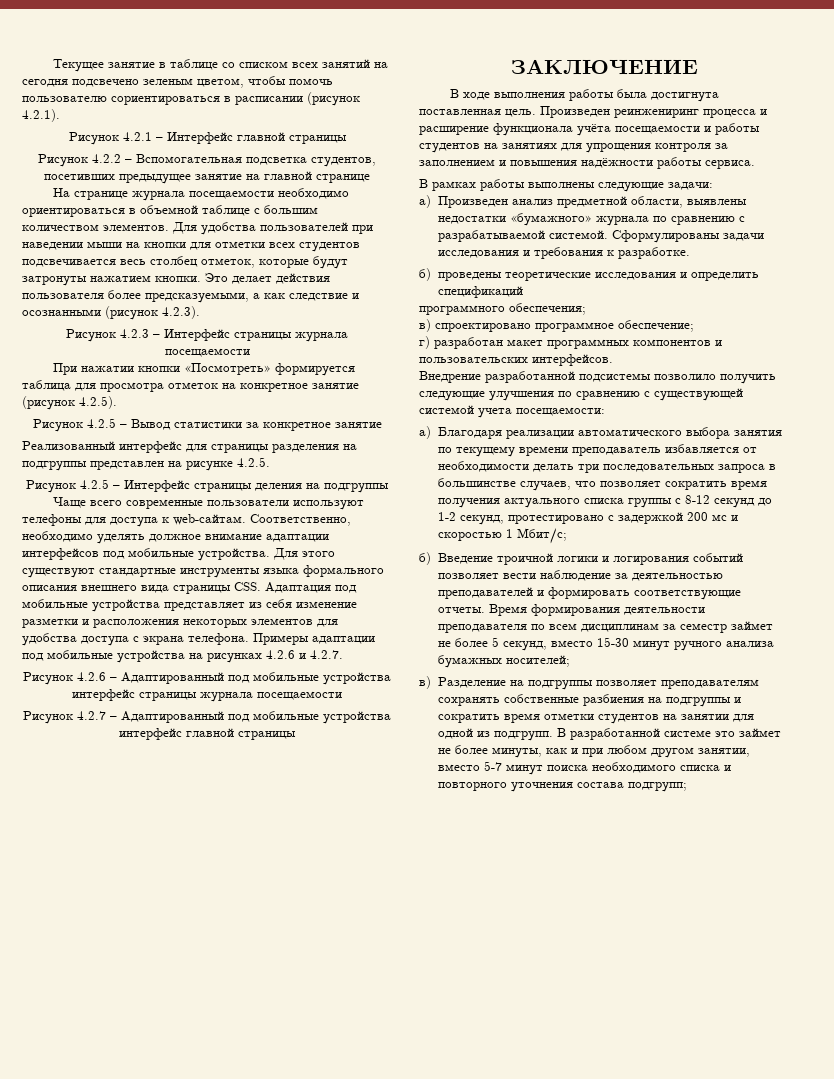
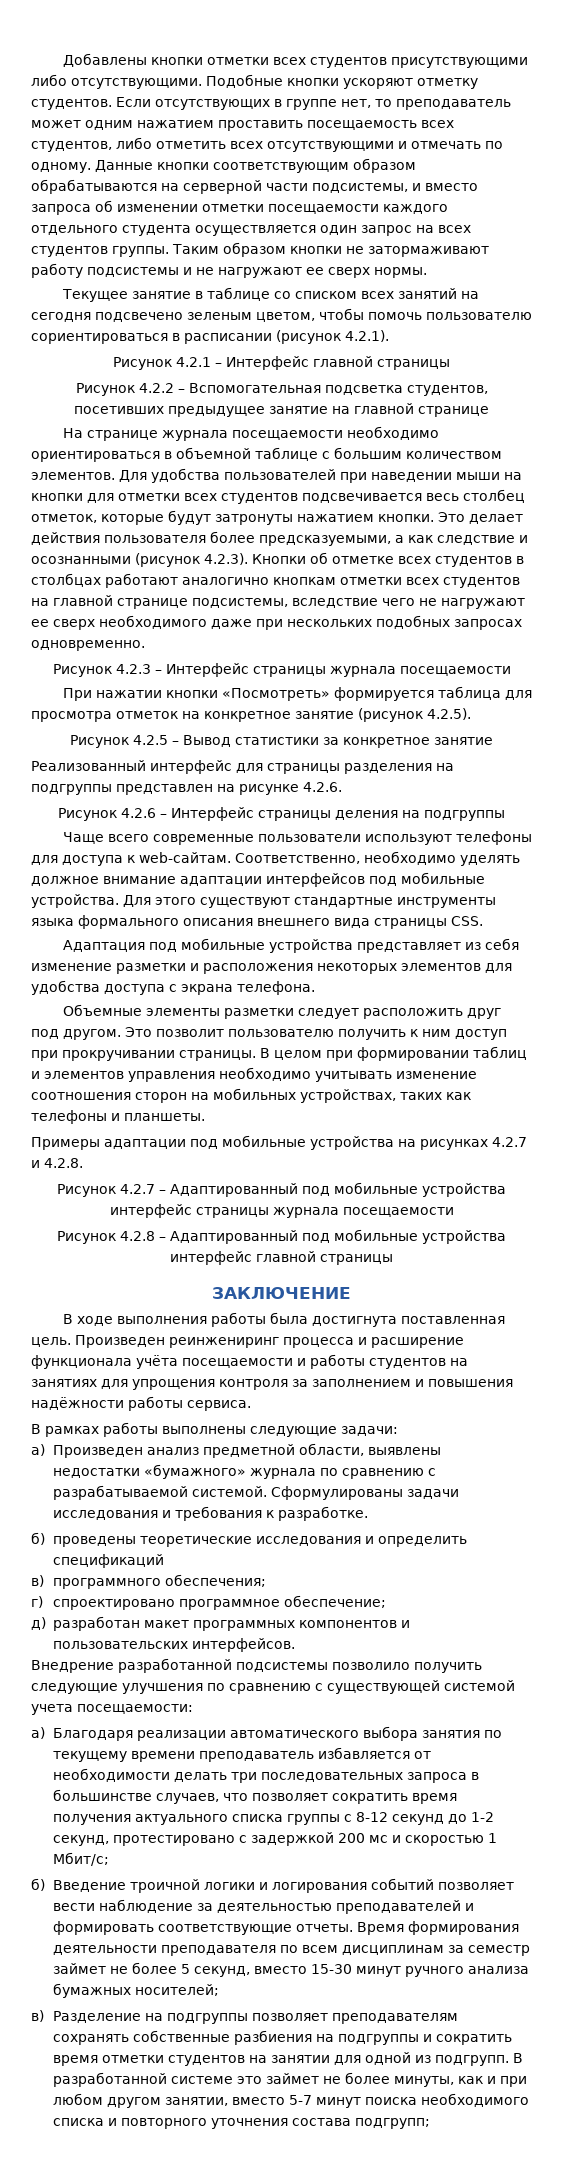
+ Добавлены кнопки отметки всех студентов присутствующими либо отсутствующими. Подобные кнопки ускоряют отметку студентов. Если отсутствующих в группе нет, то преподаватель может одним нажатием проставить посещаемость всех студентов, либо отметить всех отсутствующими и отмечать по одному. Данные кнопки соответствующим образом обрабатываются на серверной части подсистемы, и вместо запроса об изменении отметки посещаемости каждого отдельного студента осуществляется один запрос на всех студентов группы. Таким образом кнопки не затормаживают работу подсистемы и не нагружают ее сверх нормы.
- Это делает действия пользователя более предсказуемыми, а как следствие и осознанными (рисунок 4.2.3).
+ Это делает действия пользователя более предсказуемыми, а как следствие и осознанными (рисунок 4.2.3). Кнопки об отметке всех студентов в столбцах работают аналогично кнопкам отметки всех студентов на главной странице подсистемы, вследствие чего не нагружают ее сверх необходимого даже при нескольких подобных запросах одновременно.
- Реализованный интерфейс для страницы разделения на подгруппы представлен на рисунке 4.2.5.
- Рисунок 4.2.5 – Интерфейс страницы деления на подгруппы
+ Реализованный интерфейс для страницы разделения на подгруппы представлен на рисунке 4.2.6.
+ Рисунок 4.2.6 – Интерфейс страницы деления на подгруппы
- Для этого существуют стандартные инструменты языка формального описания внешнего вида страницы CSS. Адаптация под мобильные устройства представляет из себя изменение разметки и расположения некоторых элементов для удобства доступа с экрана телефона. Примеры адаптации под мобильные устройства на рисунках 4.2.6 и 4.2.7.
- Рисунок 4.2.6 – Адаптированный под мобильные устройства интерфейс страницы журнала посещаемости
+ Для этого существуют стандартные инструменты языка формального описания внешнего вида страницы CSS.
+ Адаптация под мобильные устройства представляет из себя изменение разметки и расположения некоторых элементов для удобства доступа с экрана телефона.
+ Объемные элементы разметки следует расположить друг под другом. Это позволит пользователю получить к ним доступ при прокручивании страницы. В целом при формировании таблиц и элементов управления необходимо учитывать изменение соотношения сторон на мобильных устройствах, таких как телефоны и планшеты.
+ Примеры адаптации под мобильные устройства на рисунках 4.2.7 и 4.2.8.
+ Рисунок 4.2.7 – Адаптированный под мобильные устройства интерфейс страницы журнала посещаемости
- Рисунок 4.2.7 – Адаптированный под мобильные устройства интерфейс главной страницы
+ Рисунок 4.2.8 – Адаптированный под мобильные устройства интерфейс главной страницы
- программного обеспечения;
+ в) программного обеспечения;
- в) спроектировано программное обеспечение;
+ г) спроектировано программное обеспечение;
- г) разработан макет программных компонентов и пользовательских интерфейсов.
+ д) разработан макет программных компонентов и пользовательских интерфейсов.

